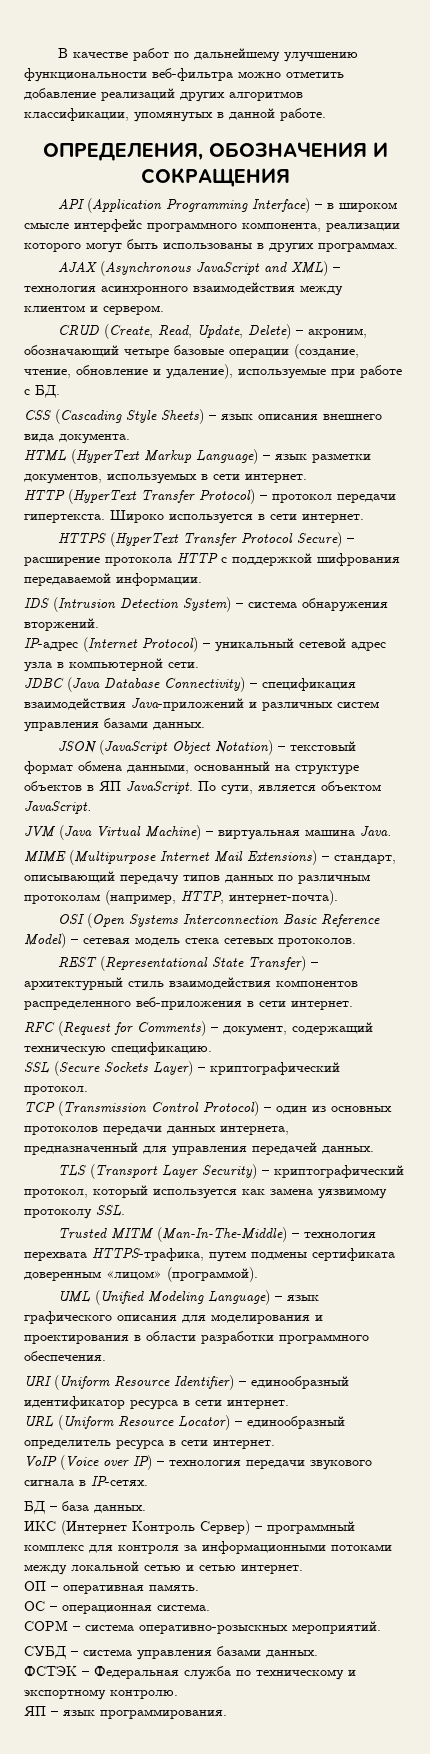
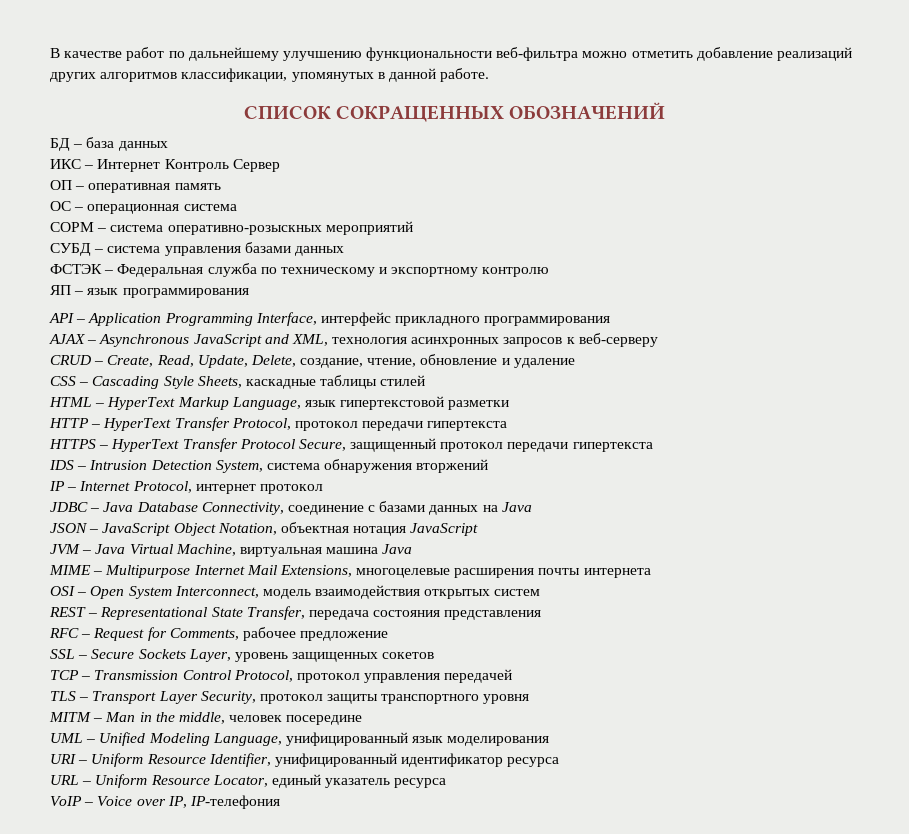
- ОПРЕДЕЛЕНИЯ, ОБОЗНАЧЕНИЯ И СОКРАЩЕНИЯ
- API (Application Programming Interface) – в широком смысле интерфейс программного компонента, реализации которого могут быть использованы в других программах.
- AJAX (Asynchronous JavaScript and XML) – технология асинхронного взаимодействия между клиентом и сервером.
- CRUD (Create, Read, Update, Delete) – акроним, обозначающий четыре базовые операции (создание, чтение, обновление и удаление), используемые при работе с БД.
- CSS (Cascading Style Sheets) – язык описания внешнего вида документа.
- HTML (HyperText Markup Language) – язык разметки документов, используемых в сети интернет.
- HTTP (HyperText Transfer Protocol) – протокол передачи гипертекста. Широко используется в сети интернет.
- HTTPS (HyperText Transfer Protocol Secure) – расширение протокола HTTP с поддержкой шифрования передаваемой информации.
- IDS (Intrusion Detection System) – система обнаружения вторжений.
- IP-адрес (Internet Protocol) – уникальный сетевой адрес узла в компьютерной сети.
- JDBC (Java Database Connectivity) – спецификация взаимодействия Java-приложений и различных систем управления базами данных.
- JSON (JavaScript Object Notation) – текстовый формат обмена данными, основанный на структуре объектов в ЯП JavaScript. По сути, является объектом JavaScript.
- JVM (Java Virtual Machine) – виртуальная машина Java.
- MIME (Multipurpose Internet Mail Extensions) – стандарт, описывающий передачу типов данных по различным протоколам (например, HTTP, интернет-почта).
- OSI (Open Systems Interconnection Basic Reference Model) – сетевая модель стека сетевых протоколов.
- REST (Representational State Transfer) – архитектурный стиль взаимодействия компонентов распределенного веб-приложения в сети интернет.
- RFC (Request for Comments) – документ, содержащий техническую спецификацию.
- SSL (Secure Sockets Layer) – криптографический протокол.
- TCP (Transmission Control Protocol) – один из основных протоколов передачи данных интернета, предназначенный для управления передачей данных.
- TLS (Transport Layer Security) – криптографический протокол, который используется как замена уязвимому протоколу SSL.
- Trusted MITM (Man-In-The-Middle) – технология перехвата HTTPS-трафика, путем подмены сертификата доверенным «лицом» (программой).
- UML (Unified Modeling Language) – язык графического описания для моделирования и проектирования в области разработки программного обеспечения.
- URI (Uniform Resource Identifier) – единообразный идентификатор ресурса в сети интернет.
- URL (Uniform Resource Locator) – единообразный определитель ресурса в сети интернет.
- VoIP (Voice over IP) – технология передачи звукового сигнала в IP-сетях.
+ СПИСОК СОКРАЩЕННЫХ ОБОЗНАЧЕНИЙ
- БД – база данных.
+ БД – база данных
- ИКС (Интернет Контроль Сервер) – программный комплекс для контроля за информационными потоками между локальной сетью и сетью интернет.
+ ИКС – Интернет Контроль Сервер
- ОП – оперативная память.
+ ОП – оперативная память
- ОС – операционная система.
+ ОС – операционная система
- СОРМ – система оперативно-розыскных мероприятий.
+ СОРМ – система оперативно-розыскных мероприятий
- СУБД – система управления базами данных.
+ СУБД – система управления базами данных
- ФСTЭК – Федеральная служба по техническому и экспортному контролю.
+ ФСTЭК – Федеральная служба по техническому и экспортному контролю
- ЯП – язык программирования.
+ ЯП – язык программирования
+ API – Application Programming Interface, интерфейс прикладного программирования
+ AJAX – Asynchronous JavaScript and XML, технология асинхронных запросов к веб-серверу
+ CRUD – Create, Read, Update, Delete, создание, чтение, обновление и удаление
+ CSS – Cascading Style Sheets, каскадные таблицы стилей
+ HTML – HyperText Markup Language, язык гипертекстовой разметки
+ HTTP – HyperText Transfer Protocol, протокол передачи гипертекста
+ HTTPS – HyperText Transfer Protocol Secure, защищенный протокол передачи гипертекста
+ IDS – Intrusion Detection System, система обнаружения вторжений
+ IP – Internet Protocol, интернет протокол
+ JDBC – Java Database Connectivity, соединение с базами данных на Java
+ JSON – JavaScript Object Notation, объектная нотация JavaScript
+ JVM – Java Virtual Machine, виртуальная машина Java
+ MIME – Multipurpose Internet Mail Extensions, многоцелевые расширения почты интернета
+ OSI – Open System Interconnect, модель взаимодействия открытых систем
+ REST – Representational State Transfer, передача состояния представления
+ RFC – Request for Comments, рабочее предложение
+ SSL – Secure Sockets Layer, уровень защищенных сокетов
+ TCP – Transmission Control Protocol, протокол управления передачей
+ TLS – Transport Layer Security, протокол защиты транспортного уровня
+ MITM – Man in the middle, человек посередине
+ UML – Unified Modeling Language, унифицированный язык моделирования
+ URI – Uniform Resource Identifier, унифицированный идентификатор ресурса
+ URL – Uniform Resource Locator, единый указатель ресурса
+ VoIP – Voice over IP, IP-телефония

